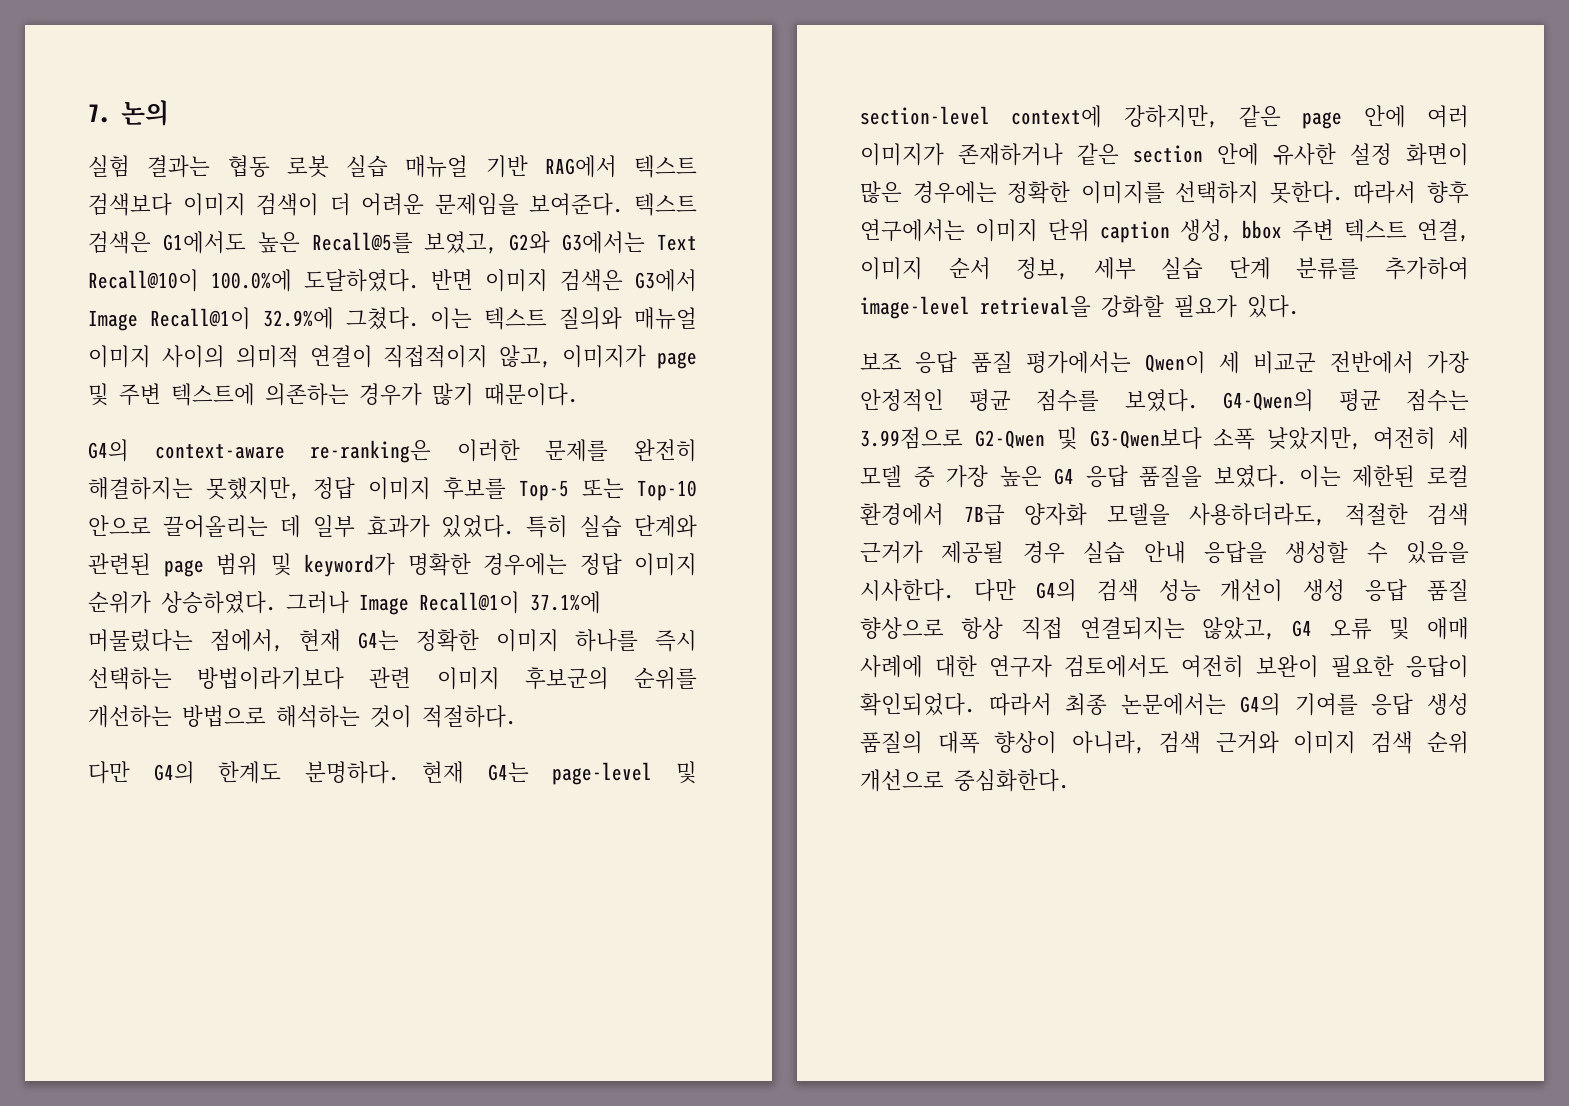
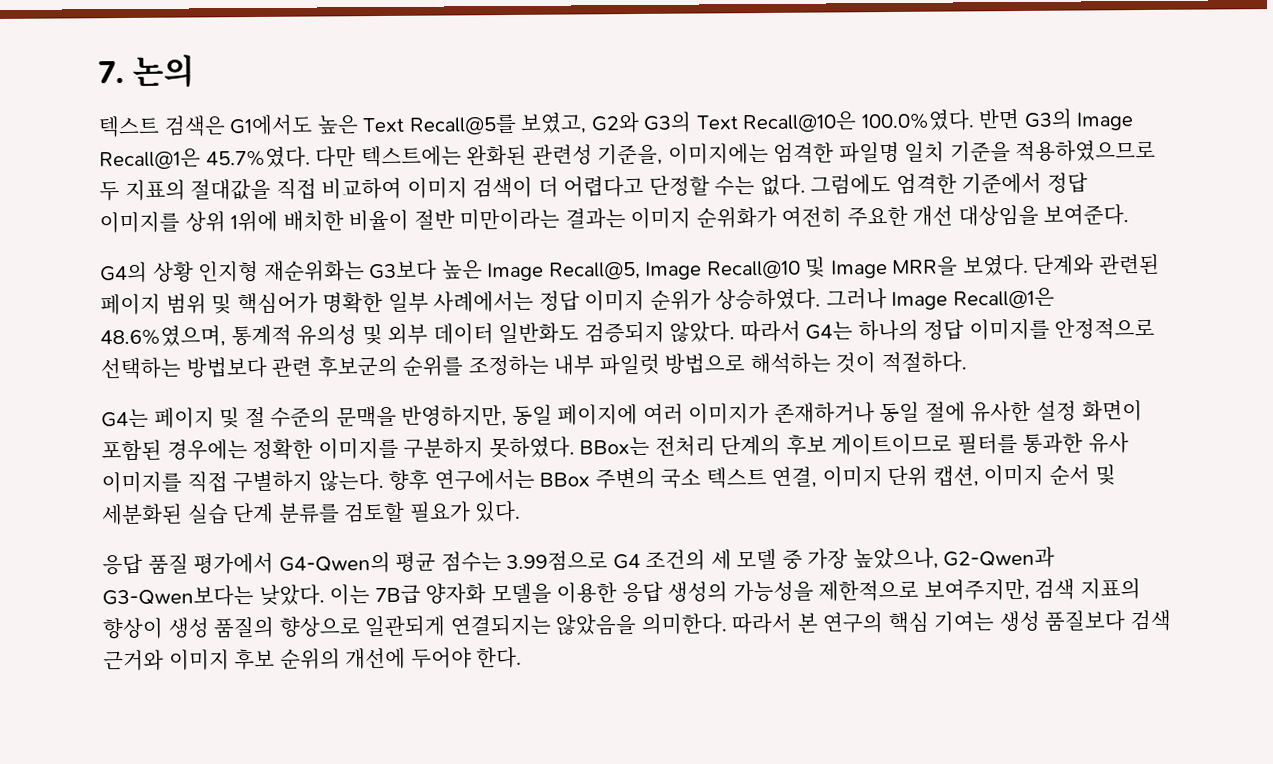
- 실험 결과는 협동 로봇 실습 매뉴얼 기반 RAG에서 텍스트 검색보다 이미지 검색이 더 어려운 문제임을 보여준다. 텍스트 검색은 G1에서도 높은 Recall@5를 보였고, G2와 G3에서는 Text Recall@10이 100.0%에 도달하였다. 반면 이미지 검색은 G3에서 Image Recall@1이 32.9%에 그쳤다. 이는 텍스트 질의와 매뉴얼 이미지 사이의 의미적 연결이 직접적이지 않고, 이미지가 page 및 주변 텍스트에 의존하는 경우가 많기 때문이다.
- G4의 context-aware re-ranking은 이러한 문제를 완전히 해결하지는 못했지만, 정답 이미지 후보를 Top-5 또는 Top-10 안으로 끌어올리는 데 일부 효과가 있었다. 특히 실습 단계와 관련된 page 범위 및 keyword가 명확한 경우에는 정답 이미지 순위가 상승하였다.
+ 텍스트 검색은 G1에서도 높은 Text Recall@5를 보였고, G2와 G3의 Text Recall@10은 100.0%였다. 반면 G3의 Image Recall@1은 45.7%였다. 다만 텍스트에는 완화된 관련성 기준을, 이미지에는 엄격한 파일명 일치 기준을 적용하였으므로 두 지표의 절대값을 직접 비교하여 이미지 검색이 더 어렵다고 단정할 수는 없다. 그럼에도 엄격한 기준에서 정답 이미지를 상위 1위에 배치한 비율이 절반 미만이라는 결과는 이미지 순위화가 여전히 주요한 개선 대상임을 보여준다.
+ G4의 상황 인지형 재순위화는 G3보다 높은 Image Recall@5, Image Recall@10 및 Image MRR을 보였다. 단계와 관련된 페이지 범위 및 핵심어가 명확한 일부 사례에서는 정답 이미지 순위가 상승하였다.
- 그러나 Image Recall@1이 37.1%에 머물렀다는 점에서, 현재 G4는 정확한 이미지 하나를 즉시 선택하는 방법이라기보다 관련 이미지 후보군의 순위를 개선하는 방법으로 해석하는 것이 적절하다.
- 다만 G4의 한계도 분명하다. 현재 G4는 page-level 및 section-level context에 강하지만, 같은 page 안에 여러 이미지가 존재하거나 같은 section 안에 유사한 설정 화면이 많은 경우에는 정확한 이미지를 선택하지 못한다. 따라서 향후 연구에서는 이미지 단위 caption 생성, bbox 주변 텍스트 연결, 이미지 순서 정보, 세부 실습 단계 분류를 추가하여 image-level retrieval을 강화할 필요가 있다.
+ 그러나 Image Recall@1은 48.6%였으며, 통계적 유의성 및 외부 데이터 일반화도 검증되지 않았다. 따라서 G4는 하나의 정답 이미지를 안정적으로 선택하는 방법보다 관련 후보군의 순위를 조정하는 내부 파일럿 방법으로 해석하는 것이 적절하다.
+ G4는 페이지 및 절 수준의 문맥을 반영하지만, 동일 페이지에 여러 이미지가 존재하거나 동일 절에 유사한 설정 화면이 포함된 경우에는 정확한 이미지를 구분하지 못하였다. BBox는 전처리 단계의 후보 게이트이므로 필터를 통과한 유사 이미지를 직접 구별하지 않는다. 향후 연구에서는 BBox 주변의 국소 텍스트 연결, 이미지 단위 캡션, 이미지 순서 및 세분화된 실습 단계 분류를 검토할 필요가 있다.
- 보조 응답 품질 평가에서는 Qwen이 세 비교군 전반에서 가장 안정적인 평균 점수를 보였다. G4-Qwen의 평균 점수는 3.99점으로 G2-Qwen 및 G3-Qwen보다 소폭 낮았지만, 여전히 세 모델 중 가장 높은 G4 응답 품질을 보였다. 이는 제한된 로컬 환경에서 7B급 양자화 모델을 사용하더라도, 적절한 검색 근거가 제공될 경우 실습 안내 응답을 생성할 수 있음을 시사한다. 다만 G4의 검색 성능 개선이 생성 응답 품질 향상으로 항상 직접 연결되지는 않았고, G4 오류 및 애매 사례에 대한 연구자 검토에서도 여전히 보완이 필요한 응답이 확인되었다. 따라서 최종 논문에서는 G4의 기여를 응답 생성 품질의 대폭 향상이 아니라, 검색 근거와 이미지 검색 순위 개선으로 중심화한다.
+ 응답 품질 평가에서 G4-Qwen의 평균 점수는 3.99점으로 G4 조건의 세 모델 중 가장 높았으나, G2-Qwen과 G3-Qwen보다는 낮았다. 이는 7B급 양자화 모델을 이용한 응답 생성의 가능성을 제한적으로 보여주지만, 검색 지표의 향상이 생성 품질의 향상으로 일관되게 연결되지는 않았음을 의미한다. 따라서 본 연구의 핵심 기여는 생성 품질보다 검색 근거와 이미지 후보 순위의 개선에 두어야 한다.

